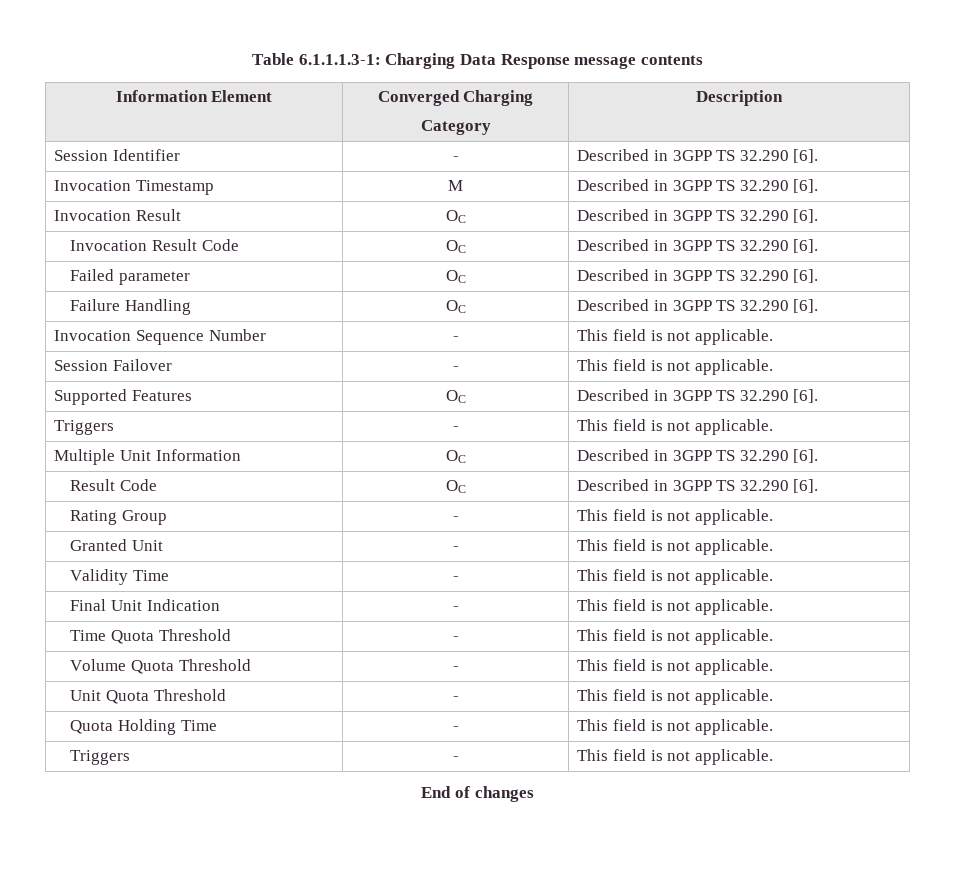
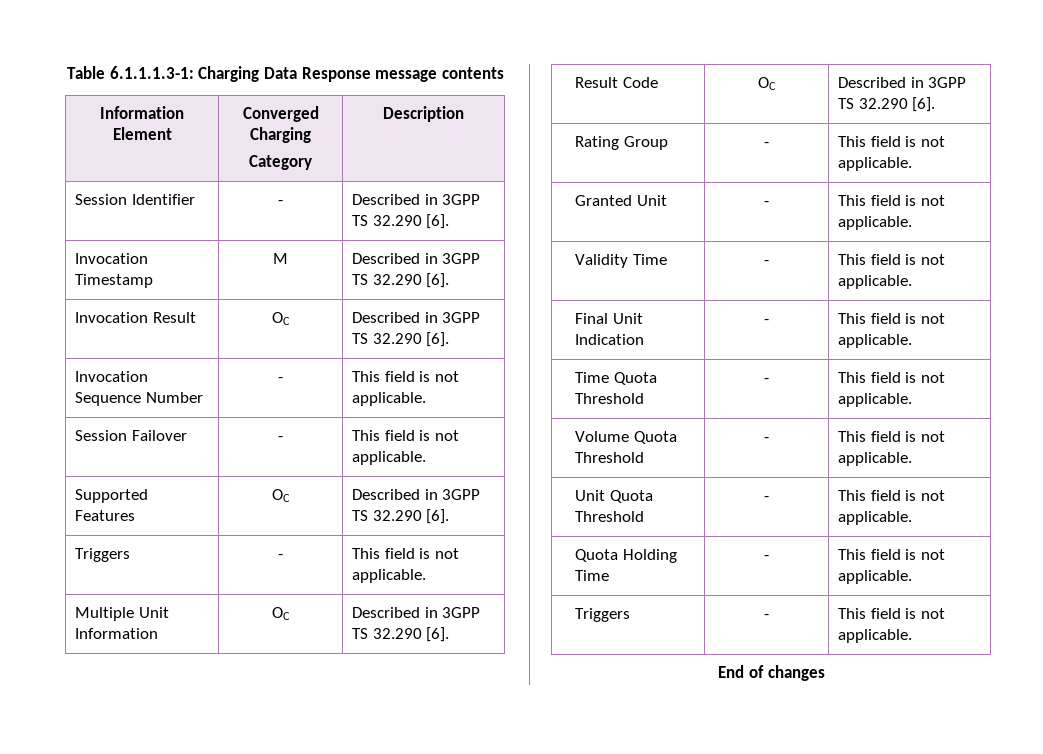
- Invocation Result Code | OC | Described in 3GPP TS 32.290 [6].
- Failed parameter | OC | Described in 3GPP TS 32.290 [6].
- Failure Handling | OC | Described in 3GPP TS 32.290 [6].

